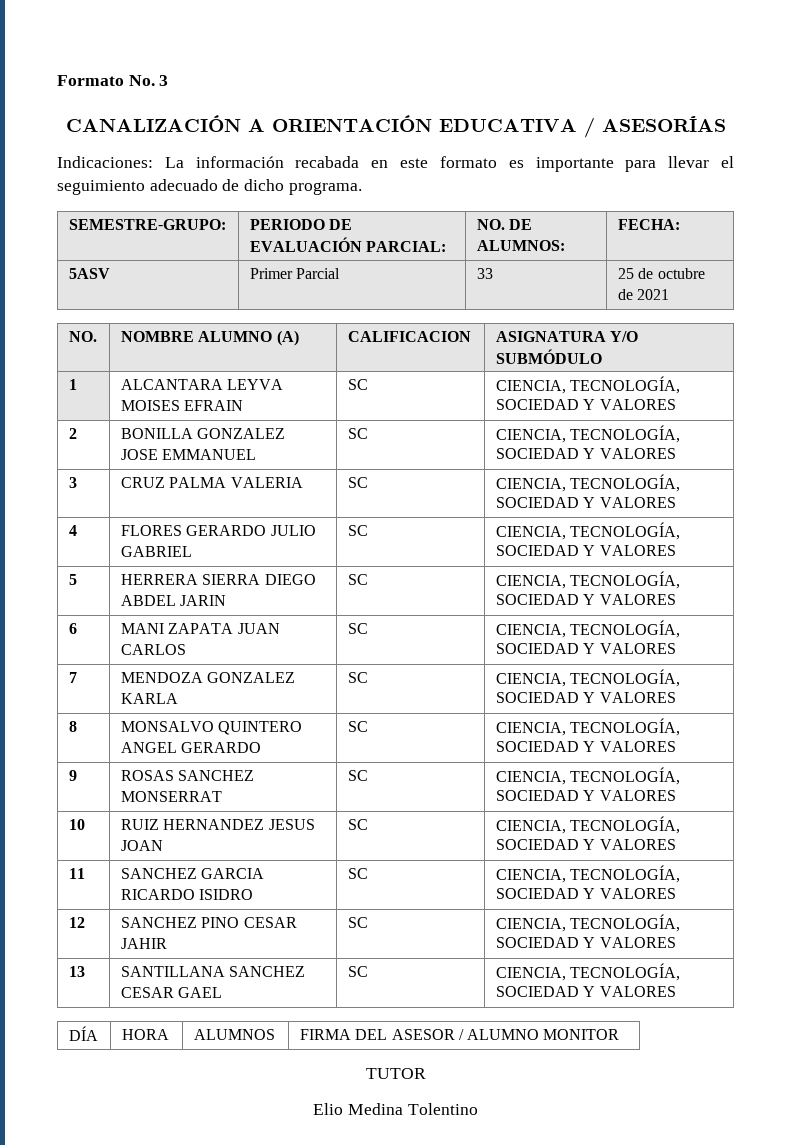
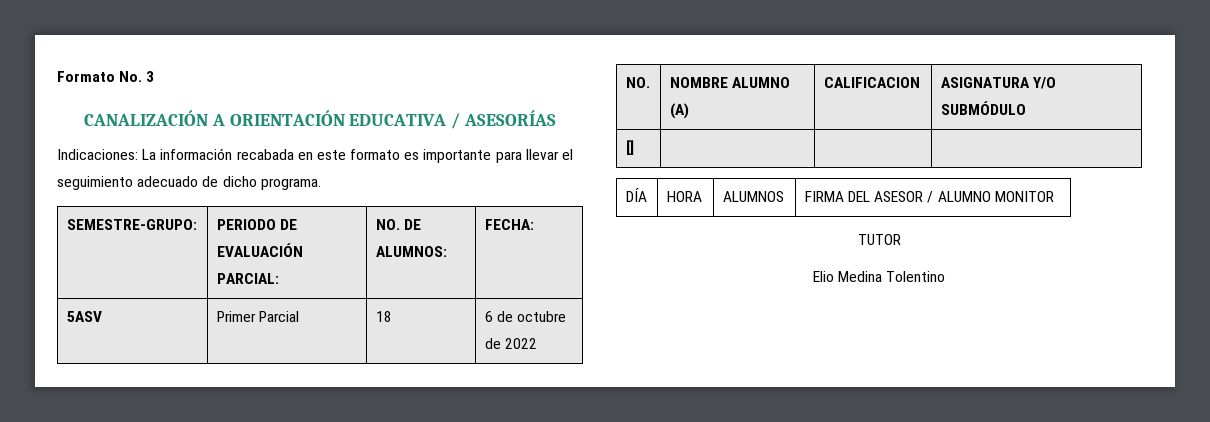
- 5ASV | Primer Parcial | 33 | 25 de octubre de 2021
+ 5ASV | Primer Parcial | 18 | 6 de octubre de 2022
- 1 | ALCANTARA LEYVA MOISES EFRAIN | SC | CIENCIA, TECNOLOGÍA, SOCIEDAD Y VALORES
- 2 | BONILLA GONZALEZ JOSE EMMANUEL | SC | CIENCIA, TECNOLOGÍA, SOCIEDAD Y VALORES
- 3 | CRUZ PALMA VALERIA | SC | CIENCIA, TECNOLOGÍA, SOCIEDAD Y VALORES
- 4 | FLORES GERARDO JULIO GABRIEL | SC | CIENCIA, TECNOLOGÍA, SOCIEDAD Y VALORES
- 5 | HERRERA SIERRA DIEGO ABDEL JARIN | SC | CIENCIA, TECNOLOGÍA, SOCIEDAD Y VALORES
- 6 | MANI ZAPATA JUAN CARLOS | SC | CIENCIA, TECNOLOGÍA, SOCIEDAD Y VALORES
- 7 | MENDOZA GONZALEZ KARLA | SC | CIENCIA, TECNOLOGÍA, SOCIEDAD Y VALORES
- 8 | MONSALVO QUINTERO ANGEL GERARDO | SC | CIENCIA, TECNOLOGÍA, SOCIEDAD Y VALORES
- 9 | ROSAS SANCHEZ MONSERRAT | SC | CIENCIA, TECNOLOGÍA, SOCIEDAD Y VALORES
- 10 | RUIZ HERNANDEZ JESUS JOAN | SC | CIENCIA, TECNOLOGÍA, SOCIEDAD Y VALORES
- 11 | SANCHEZ GARCIA RICARDO ISIDRO | SC | CIENCIA, TECNOLOGÍA, SOCIEDAD Y VALORES
- 12 | SANCHEZ PINO CESAR JAHIR | SC | CIENCIA, TECNOLOGÍA, SOCIEDAD Y VALORES
- 13 | SANTILLANA SANCHEZ CESAR GAEL | SC | CIENCIA, TECNOLOGÍA, SOCIEDAD Y VALORES
+ [] | | |

